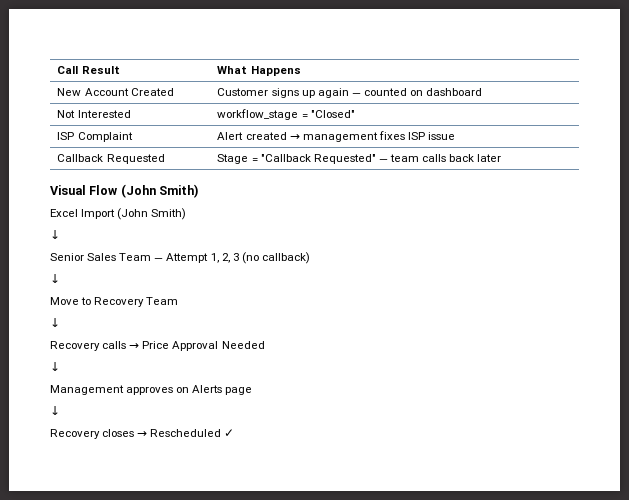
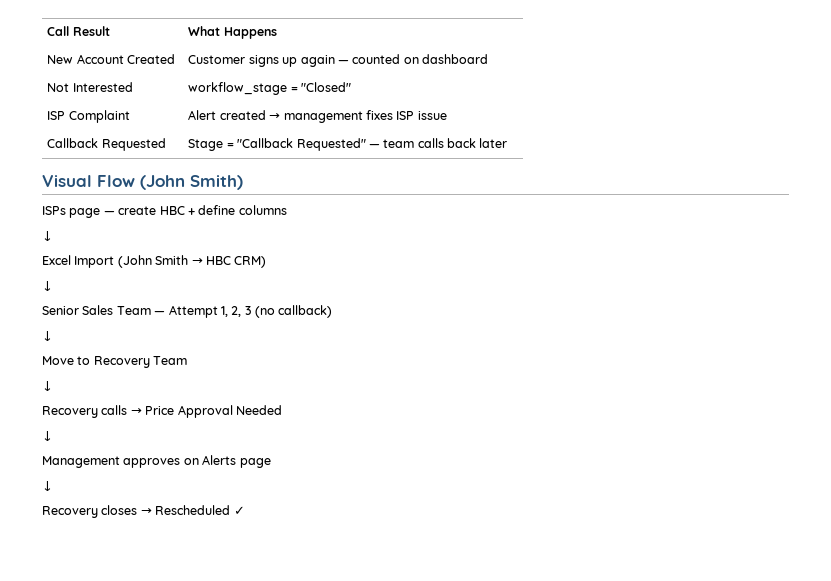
+ ISPs page — create HBC + define columns
+ ↓
- Excel Import (John Smith)
+ Excel Import (John Smith → HBC CRM)

